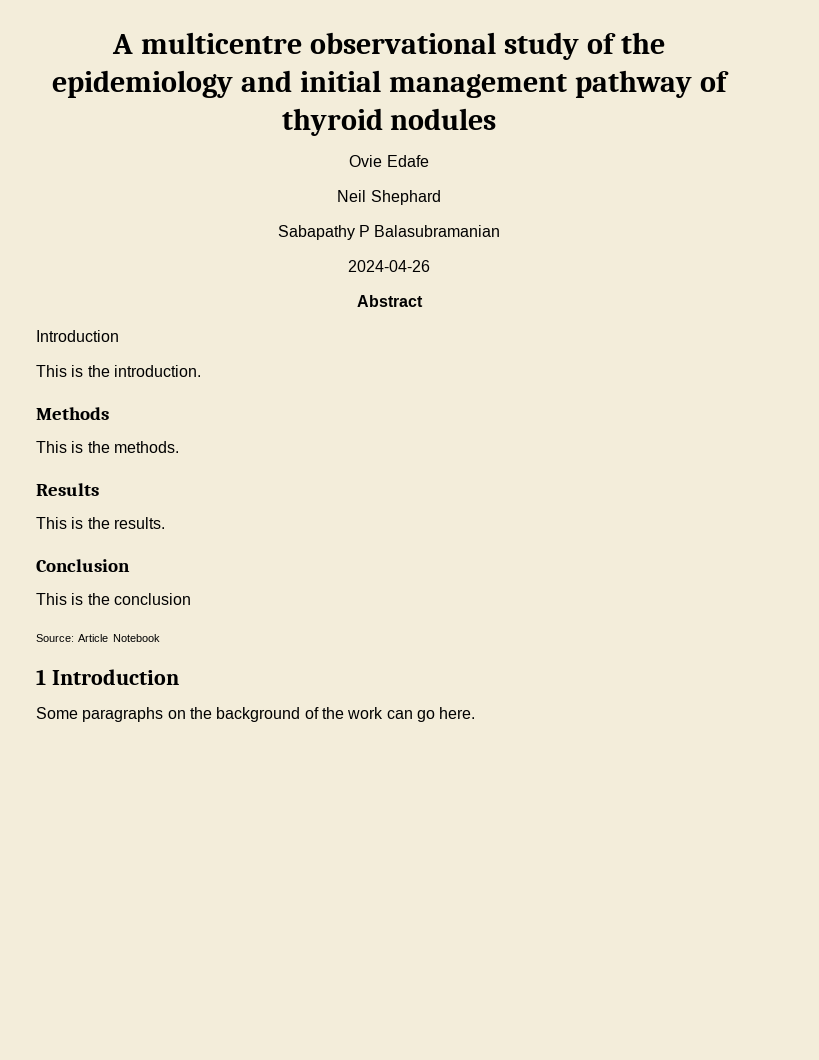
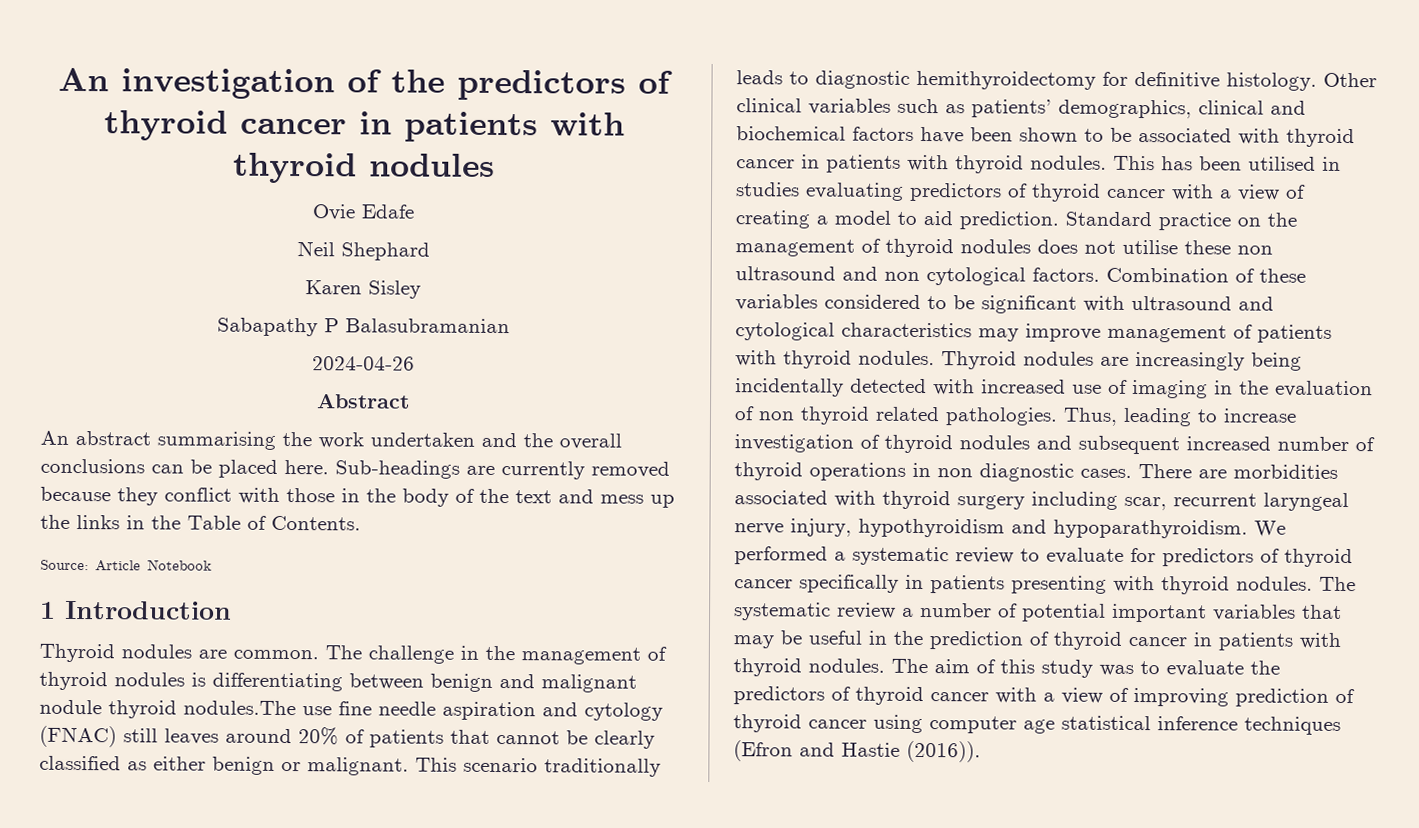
- A multicentre observational study of the epidemiology and initial management pathway of thyroid nodules
+ An investigation of the predictors of thyroid cancer in patients with thyroid nodules
+ Karen Sisley
  Abstract
- Introduction
- This is the introduction.
- Methods
- This is the methods.
- Results
- This is the results.
- Conclusion
- This is the conclusion
+ An abstract summarising the work undertaken and the overall conclusions can be placed here. Sub-headings are currently removed because they conflict with those in the body of the text and mess up the links in the Table of Contents.
- Some paragraphs on the background of the work can go here.
+ Thyroid nodules are common. The challenge in the management of thyroid nodules is differentiating between benign and malignant nodule thyroid nodules.The use fine needle aspiration and cytology (FNAC) still leaves around 20% of patients that cannot be clearly classified as either benign or malignant. This scenario traditionally leads to diagnostic hemithyroidectomy for definitive histology. Other clinical variables such as patients’ demographics, clinical and biochemical factors have been shown to be associated with thyroid cancer in patients with thyroid nodules. This has been utilised in studies evaluating predictors of thyroid cancer with a view of creating a model to aid prediction. Standard practice on the management of thyroid nodules does not utilise these non ultrasound and non cytological factors. Combination of these variables considered to be significant with ultrasound and cytological characteristics may improve management of patients with thyroid nodules. Thyroid nodules are increasingly being incidentally detected with increased use of imaging in the evaluation of non thyroid related pathologies. Thus, leading to increase investigation of thyroid nodules and subsequent increased number of thyroid operations in non diagnostic cases. There are morbidities associated with thyroid surgery including scar, recurrent laryngeal nerve injury, hypothyroidism and hypoparathyroidism. We performed a systematic review to evaluate for predictors of thyroid cancer specifically in patients presenting with thyroid nodules. The systematic review a number of potential important variables that may be useful in the prediction of thyroid cancer in patients with thyroid nodules. The aim of this study was to evaluate the predictors of thyroid cancer with a view of improving prediction of thyroid cancer using computer age statistical inference techniques (Efron and Hastie (2016)).

